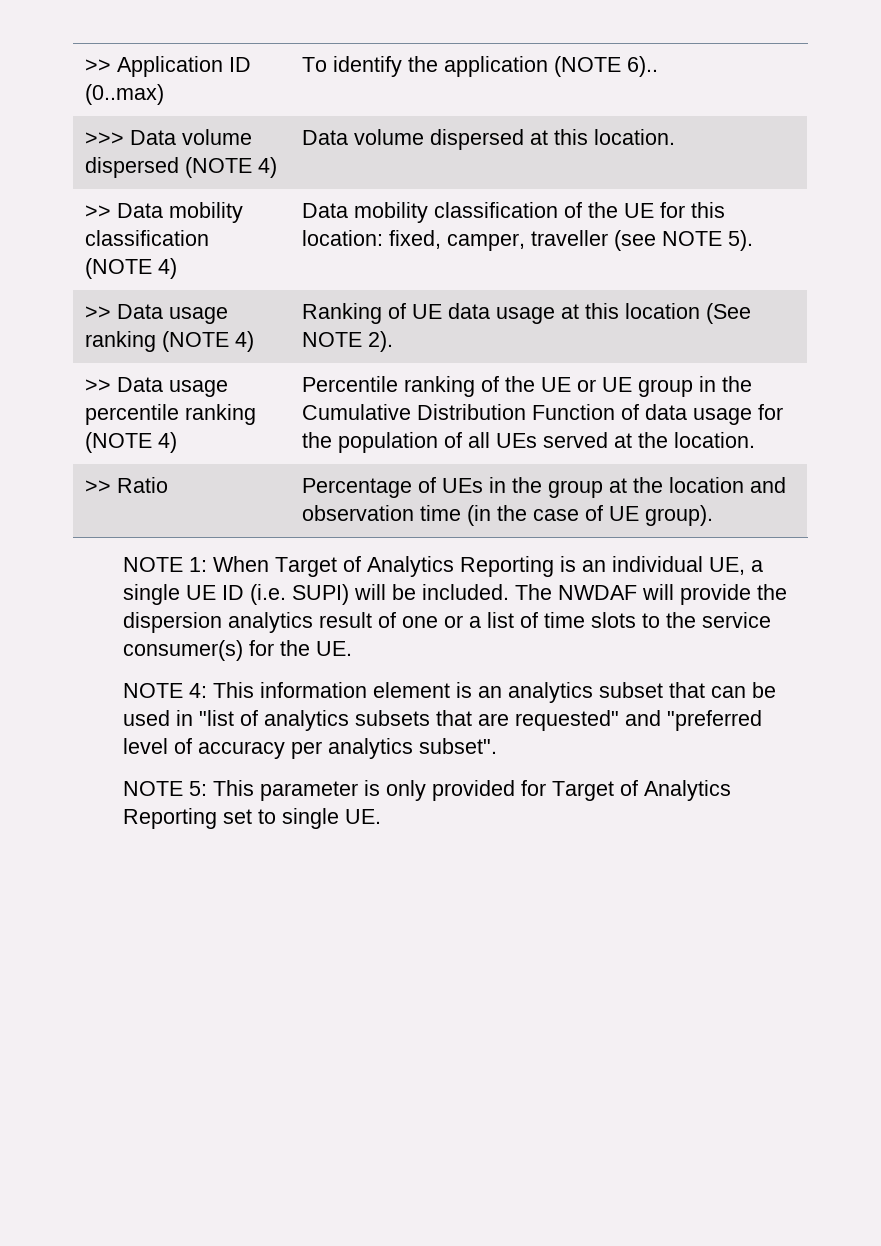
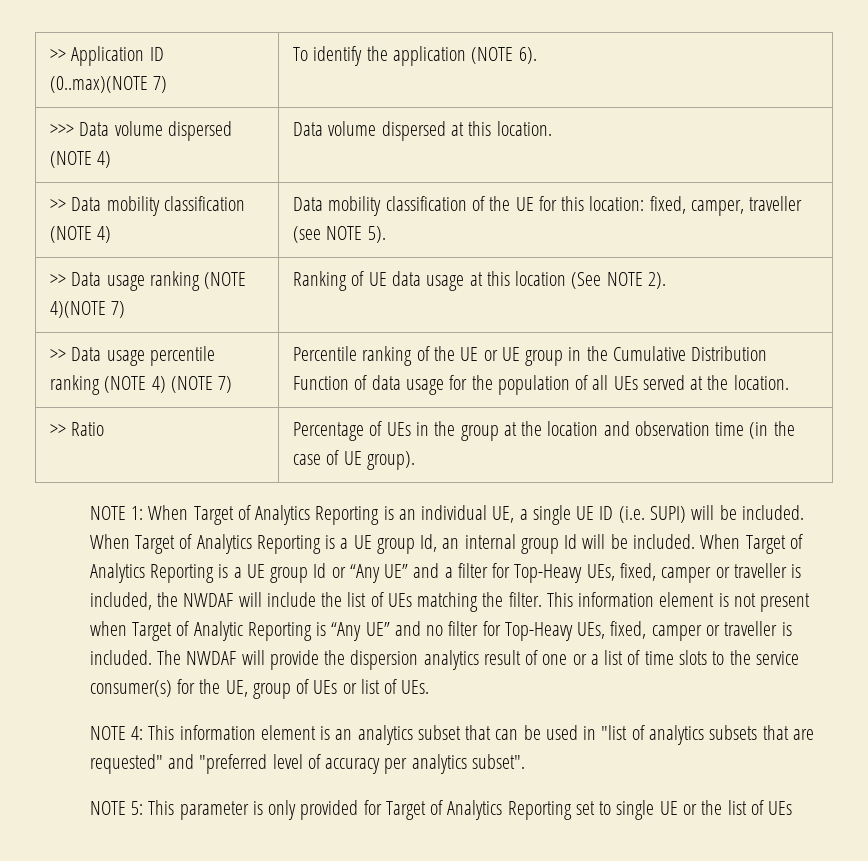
- >> Application ID (0..max) | To identify the application (NOTE 6)..
+ >> Application ID (0..max)(NOTE 7) | To identify the application (NOTE 6).
- >> Data usage ranking (NOTE 4) | Ranking of UE data usage at this location (See NOTE 2).
+ >> Data usage ranking (NOTE 4)(NOTE 7) | Ranking of UE data usage at this location (See NOTE 2).
- >> Data usage percentile ranking (NOTE 4) | Percentile ranking of the UE or UE group in the Cumulative Distribution Function of data usage for the population of all UEs served at the location.
+ >> Data usage percentile ranking (NOTE 4) (NOTE 7) | Percentile ranking of the UE or UE group in the Cumulative Distribution Function of data usage for the population of all UEs served at the location.
+ When Target of Analytics Reporting is a UE group Id, an internal group Id will be included. When Target of Analytics Reporting is a UE group Id or “Any UE” and a filter for Top-Heavy UEs, fixed, camper or traveller is included, the NWDAF will include the list of UEs matching the filter. This information element is not present when Target of Analytic Reporting is “Any UE” and no filter for Top-Heavy UEs, fixed, camper or traveller is included.
- The NWDAF will provide the dispersion analytics result of one or a list of time slots to the service consumer(s) for the UE.
+ The NWDAF will provide the dispersion analytics result of one or a list of time slots to the service consumer(s) for the UE, group of UEs or list of UEs.
- NOTE 5: This parameter is only provided for Target of Analytics Reporting set to single UE.
+ NOTE 5: This parameter is only provided for Target of Analytics Reporting set to single UE or the list of UEs

